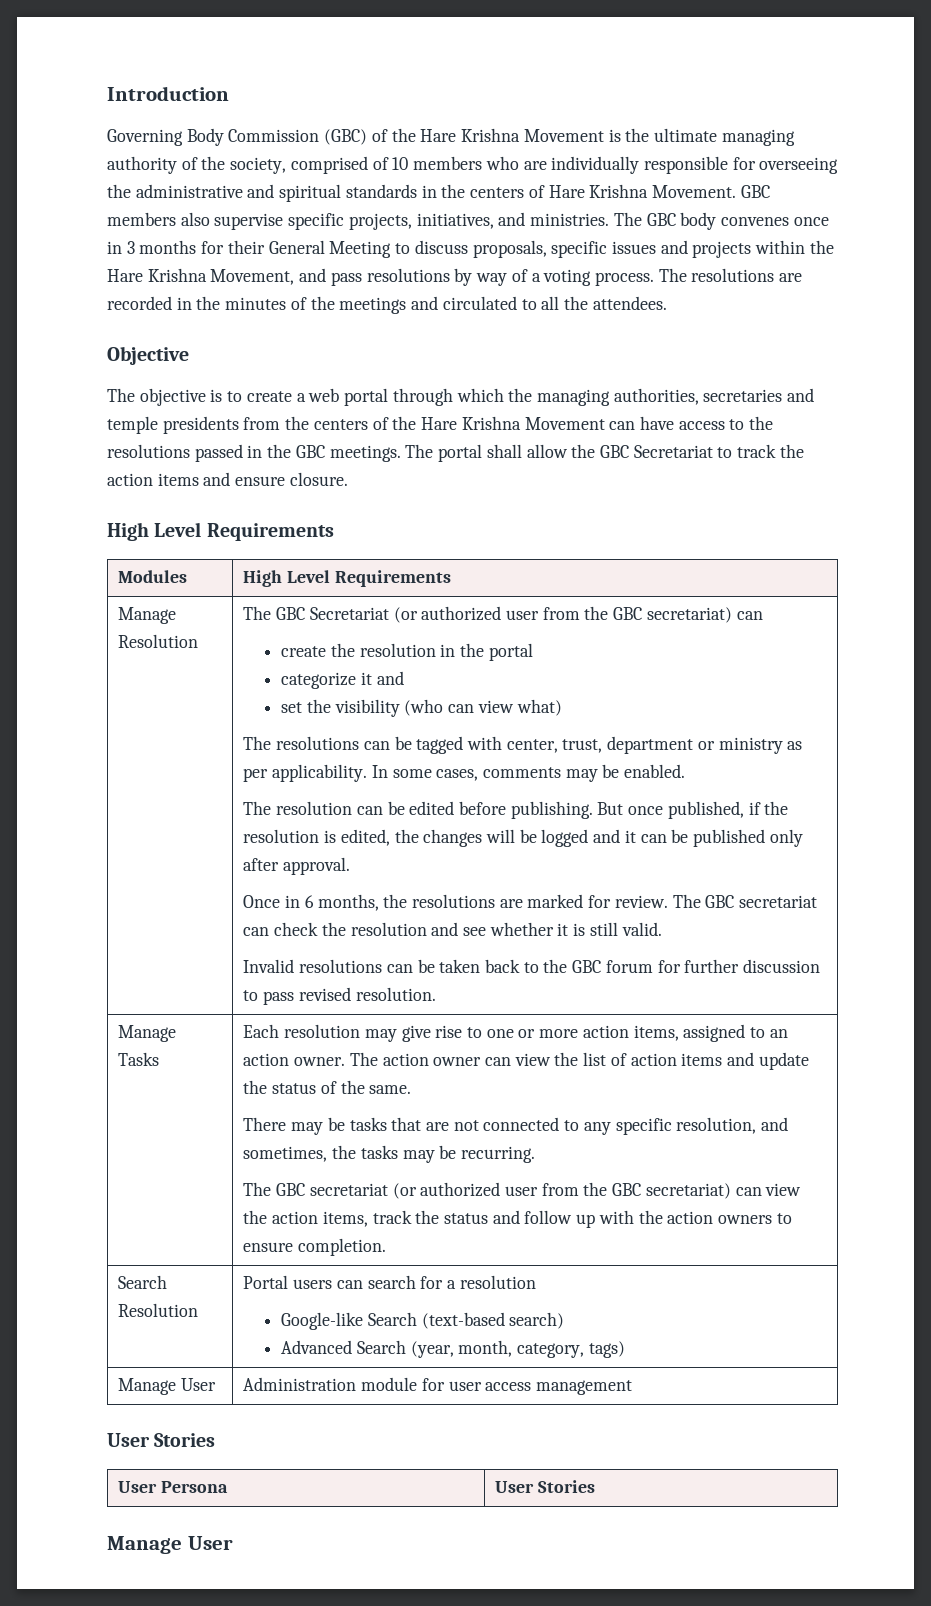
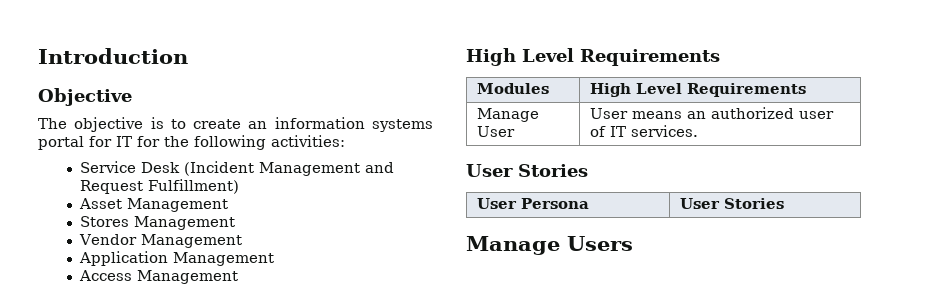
- Governing Body Commission (GBC) of the Hare Krishna Movement is the ultimate managing authority of the society, comprised of 10 members who are individually responsible for overseeing the administrative and spiritual standards in the centers of Hare Krishna Movement. GBC members also supervise specific projects, initiatives, and ministries. The GBC body convenes once in 3 months for their General Meeting to discuss proposals, specific issues and projects within the Hare Krishna Movement, and pass resolutions by way of a voting process. The resolutions are recorded in the minutes of the meetings and circulated to all the attendees.
- The objective is to create a web portal through which the managing authorities, secretaries and temple presidents from the centers of the Hare Krishna Movement can have access to the resolutions passed in the GBC meetings. The portal shall allow the GBC Secretariat to track the action items and ensure closure.
+ The objective is to create an information systems portal for IT for the following activities:
+ Service Desk (Incident Management and Request Fulfillment)
+ Asset Management
+ Stores Management
+ Vendor Management
+ Application Management
+ Access Management
- Manage Resolution | The GBC Secretariat (or authorized user from the GBC secretariat) can
- create the resolution in the portal
- categorize it and
- set the visibility (who can view what)
- The resolutions can be tagged with center, trust, department or ministry as per applicability. In some cases, comments may be enabled.
- The resolution can be edited before publishing. But once published, if the resolution is edited, the changes will be logged and it can be published only after approval.
- Once in 6 months, the resolutions are marked for review. The GBC secretariat can check the resolution and see whether it is still valid.
- Invalid resolutions can be taken back to the GBC forum for further discussion to pass revised resolution.
- Manage Tasks | Each resolution may give rise to one or more action items, assigned to an action owner. The action owner can view the list of action items and update the status of the same.
- There may be tasks that are not connected to any specific resolution, and sometimes, the tasks may be recurring.
- The GBC secretariat (or authorized user from the GBC secretariat) can view the action items, track the status and follow up with the action owners to ensure completion.
- Search Resolution | Portal users can search for a resolution
- Google-like Search (text-based search)
- Advanced Search (year, month, category, tags)
- Manage User | Administration module for user access management
+ Manage User | User means an authorized user of IT services.
  User Persona | User Stories
- Manage User
+ Manage Users

